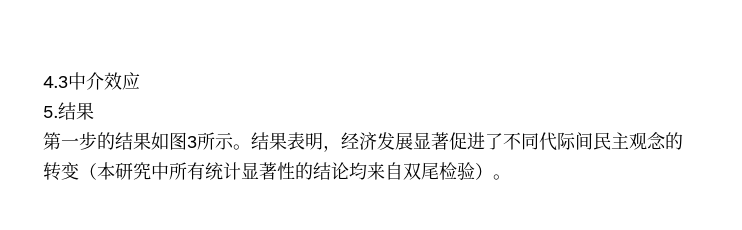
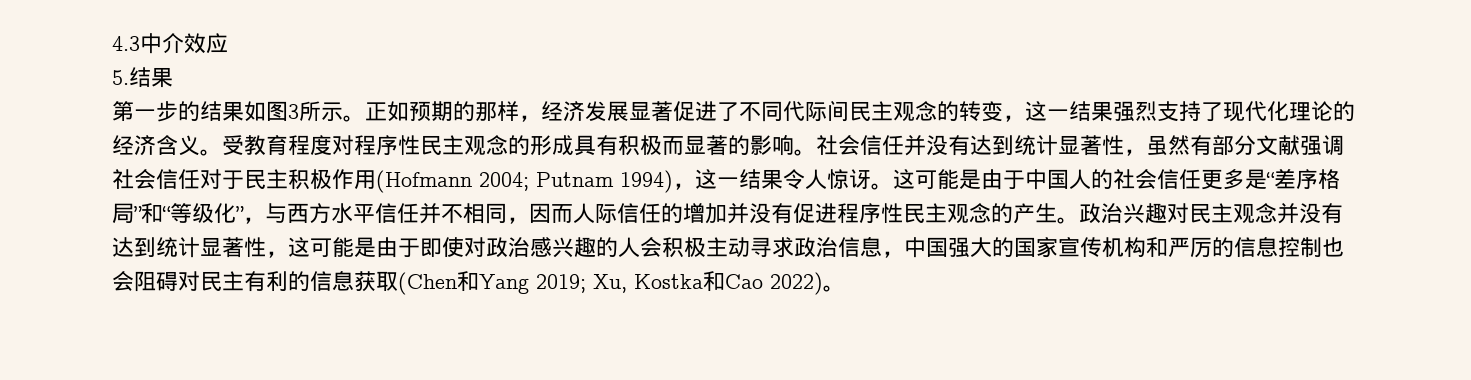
- 结果表明，经济发展显著促进了不同代际间民主观念的转变（本研究中所有统计显著性的结论均来自双尾检验）。
+ 正如预期的那样，经济发展显著促进了不同代际间民主观念的转变，这一结果强烈支持了现代化理论的经济含义。受教育程度对程序性民主观念的形成具有积极而显著的影响。社会信任并没有达到统计显著性，虽然有部分文献强调社会信任对于民主积极作用(Hofmann 2004; Putnam 1994)，这一结果令人惊讶。这可能是由于中国人的社会信任更多是“差序格局”和“等级化”，与西方水平信任并不相同，因而人际信任的增加并没有促进程序性民主观念的产生。政治兴趣对民主观念并没有达到统计显著性，这可能是由于即使对政治感兴趣的人会积极主动寻求政治信息，中国强大的国家宣传机构和严厉的信息控制也会阻碍对民主有利的信息获取(Chen和Yang 2019; Xu, Kostka和Cao 2022)。

